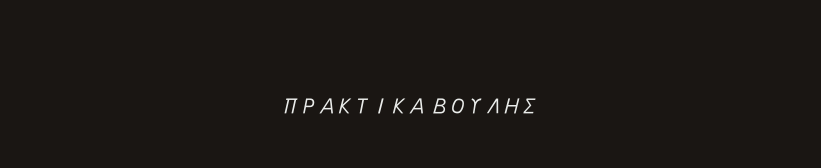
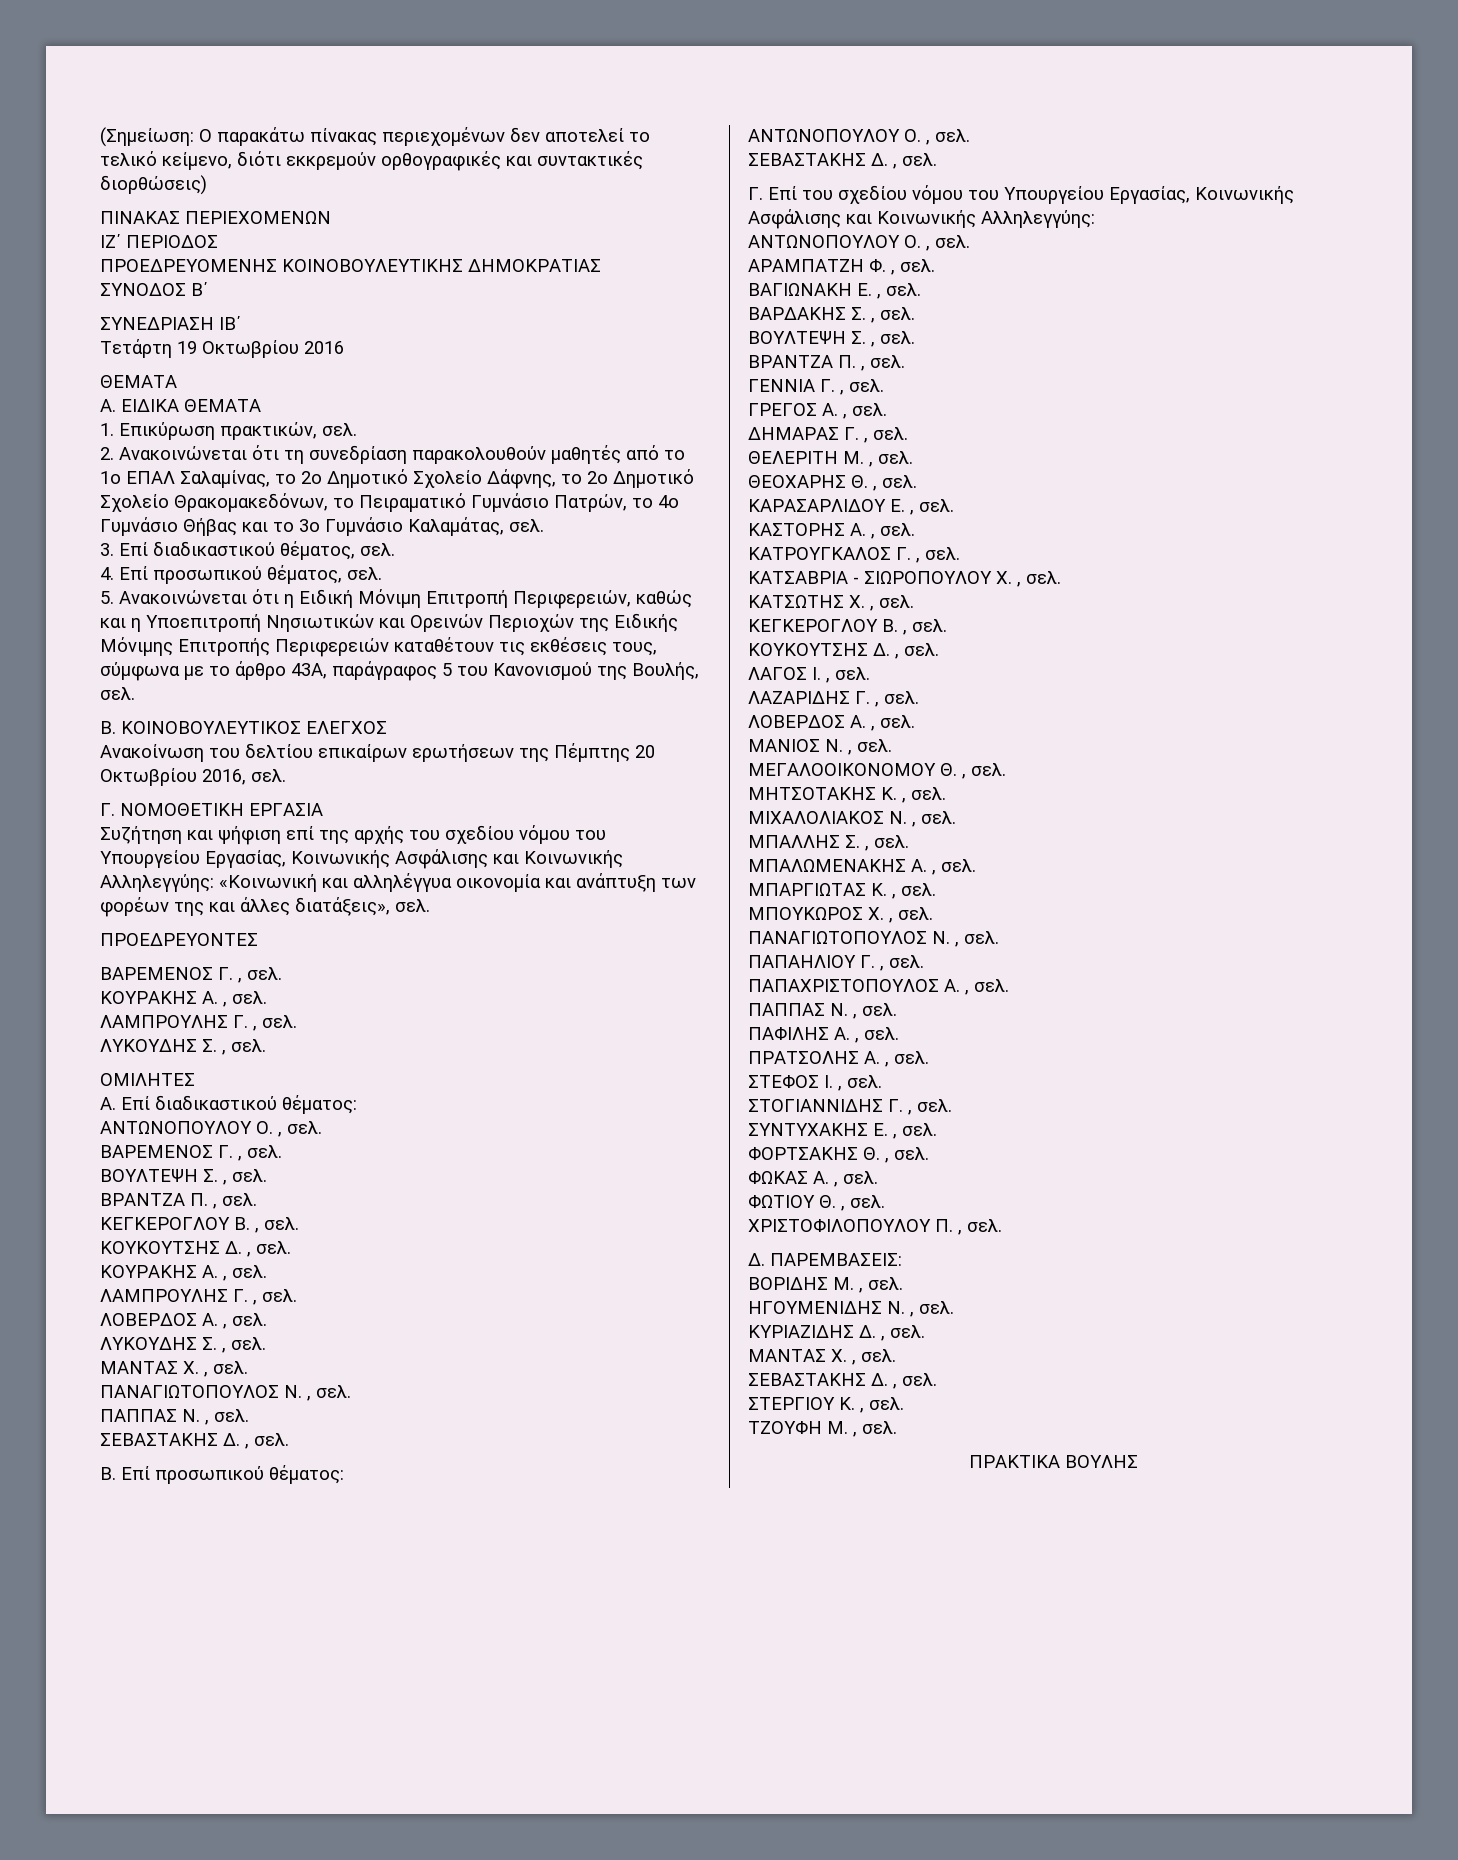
+ (Σημείωση: Ο παρακάτω πίνακας περιεχομένων δεν αποτελεί το τελικό κείμενο, διότι εκκρεμούν ορθογραφικές και συντακτικές διορθώσεις)
+ ΠΙΝΑΚΑΣ ΠΕΡΙΕΧΟΜΕΝΩΝ
+ ΙΖ΄ ΠΕΡΙΟΔΟΣ
+ ΠΡΟΕΔΡΕΥΟΜΕΝΗΣ ΚΟΙΝΟΒΟΥΛΕΥΤΙΚΗΣ ΔΗΜΟΚΡΑΤΙΑΣ
+ ΣΥΝΟΔΟΣ Β΄
+ ΣΥΝΕΔΡΙΑΣΗ ΙΒ΄
+ Τετάρτη 19 Οκτωβρίου 2016
+ ΘΕΜΑΤΑ
+ Α. ΕΙΔΙΚΑ ΘΕΜΑΤΑ
+ 1. Επικύρωση πρακτικών, σελ.
+ 2. Ανακοινώνεται ότι τη συνεδρίαση παρακολουθούν μαθητές από το 1ο ΕΠΑΛ Σαλαμίνας, το 2ο Δημοτικό Σχολείο Δάφνης, το 2ο Δημοτικό Σχολείο Θρακομακεδόνων, το Πειραματικό Γυμνάσιο Πατρών, το 4ο Γυμνάσιο Θήβας και το 3ο Γυμνάσιο Καλαμάτας, σελ.
+ 3. Επί διαδικαστικού θέματος, σελ.
+ 4. Επί προσωπικού θέματος, σελ.
+ 5. Ανακοινώνεται ότι η Ειδική Μόνιμη Επιτροπή Περιφερειών, καθώς και η Υποεπιτροπή Νησιωτικών και Ορεινών Περιοχών της Ειδικής Μόνιμης Επιτροπής Περιφερειών καταθέτουν τις εκθέσεις τους, σύμφωνα με το άρθρο 43Α, παράγραφος 5 του Κανονισμού της Βουλής, σελ.
+ Β. ΚΟΙΝΟΒΟΥΛΕΥΤΙΚΟΣ ΕΛΕΓΧΟΣ
+ Ανακοίνωση του δελτίου επικαίρων ερωτήσεων της Πέμπτης 20 Οκτωβρίου 2016, σελ.
+ Γ. ΝΟΜΟΘΕΤΙΚΗ ΕΡΓΑΣΙΑ
+ Συζήτηση και ψήφιση επί της αρχής του σχεδίου νόμου του Υπουργείου Εργασίας, Κοινωνικής Ασφάλισης και Κοινωνικής Αλληλεγγύης: «Κοινωνική και αλληλέγγυα οικονομία και ανάπτυξη των φορέων της και άλλες διατάξεις», σελ.
+ ΠΡΟΕΔΡΕΥΟΝΤΕΣ
+ ΒΑΡΕΜΕΝΟΣ Γ. , σελ.
+ ΚΟΥΡΑΚΗΣ Α. , σελ.
+ ΛΑΜΠΡΟΥΛΗΣ Γ. , σελ.
+ ΛΥΚΟΥΔΗΣ Σ. , σελ.
+ ΟΜΙΛΗΤΕΣ
+ Α. Επί διαδικαστικού θέματος:
+ ΑΝΤΩΝΟΠΟΥΛΟΥ Ο. , σελ.
+ ΒΑΡΕΜΕΝΟΣ Γ. , σελ.
+ ΒΟΥΛΤΕΨΗ Σ. , σελ.
+ ΒΡΑΝΤΖΑ Π. , σελ.
+ ΚΕΓΚΕΡΟΓΛΟΥ Β. , σελ.
+ ΚΟΥΚΟΥΤΣΗΣ Δ. , σελ.
+ ΚΟΥΡΑΚΗΣ Α. , σελ.
+ ΛΑΜΠΡΟΥΛΗΣ Γ. , σελ.
+ ΛΟΒΕΡΔΟΣ Α. , σελ.
+ ΛΥΚΟΥΔΗΣ Σ. , σελ.
+ ΜΑΝΤΑΣ Χ. , σελ.
+ ΠΑΝΑΓΙΩΤΟΠΟΥΛΟΣ Ν. , σελ.
+ ΠΑΠΠΑΣ Ν. , σελ.
+ ΣΕΒΑΣΤΑΚΗΣ Δ. , σελ.
+ Β. Επί προσωπικού θέματος:
+ ΑΝΤΩΝΟΠΟΥΛΟΥ Ο. , σελ.
+ ΣΕΒΑΣΤΑΚΗΣ Δ. , σελ.
+ Γ. Επί του σχεδίου νόμου του Υπουργείου Εργασίας, Κοινωνικής Ασφάλισης και Κοινωνικής Αλληλεγγύης:
+ ΑΝΤΩΝΟΠΟΥΛΟΥ Ο. , σελ.
+ ΑΡΑΜΠΑΤΖΗ Φ. , σελ.
+ ΒΑΓΙΩΝΑΚΗ Ε. , σελ.
+ ΒΑΡΔΑΚΗΣ Σ. , σελ.
+ ΒΟΥΛΤΕΨΗ Σ. , σελ.
+ ΒΡΑΝΤΖΑ Π. , σελ.
+ ΓΕΝΝΙΑ Γ. , σελ.
+ ΓΡΕΓΟΣ Α. , σελ.
+ ΔΗΜΑΡΑΣ Γ. , σελ.
+ ΘΕΛΕΡΙΤΗ Μ. , σελ.
+ ΘΕΟΧΑΡΗΣ Θ. , σελ.
+ ΚΑΡΑΣΑΡΛΙΔΟΥ Ε. , σελ.
+ ΚΑΣΤΟΡΗΣ Α. , σελ.
+ ΚΑΤΡΟΥΓΚΑΛΟΣ Γ. , σελ.
+ ΚΑΤΣΑΒΡΙΑ - ΣΙΩΡΟΠΟΥΛΟΥ Χ. , σελ.
+ ΚΑΤΣΩΤΗΣ Χ. , σελ.
+ ΚΕΓΚΕΡΟΓΛΟΥ Β. , σελ.
+ ΚΟΥΚΟΥΤΣΗΣ Δ. , σελ.
+ ΛΑΓΟΣ Ι. , σελ.
+ ΛΑΖΑΡΙΔΗΣ Γ. , σελ.
+ ΛΟΒΕΡΔΟΣ Α. , σελ.
+ ΜΑΝΙΟΣ Ν. , σελ.
+ ΜΕΓΑΛΟΟΙΚΟΝΟΜΟΥ Θ. , σελ.
+ ΜΗΤΣΟΤΑΚΗΣ Κ. , σελ.
+ ΜΙΧΑΛΟΛΙΑΚΟΣ Ν. , σελ.
+ ΜΠΑΛΛΗΣ Σ. , σελ.
+ ΜΠΑΛΩΜΕΝΑΚΗΣ Α. , σελ.
+ ΜΠΑΡΓΙΩΤΑΣ Κ. , σελ.
+ ΜΠΟΥΚΩΡΟΣ Χ. , σελ.
+ ΠΑΝΑΓΙΩΤΟΠΟΥΛΟΣ Ν. , σελ.
+ ΠΑΠΑΗΛΙΟΥ Γ. , σελ.
+ ΠΑΠΑΧΡΙΣΤΟΠΟΥΛΟΣ Α. , σελ.
+ ΠΑΠΠΑΣ Ν. , σελ.
+ ΠΑΦΙΛΗΣ Α. , σελ.
+ ΠΡΑΤΣΟΛΗΣ Α. , σελ.
+ ΣΤΕΦΟΣ Ι. , σελ.
+ ΣΤΟΓΙΑΝΝΙΔΗΣ Γ. , σελ.
+ ΣΥΝΤΥΧΑΚΗΣ Ε. , σελ.
+ ΦΟΡΤΣΑΚΗΣ Θ. , σελ.
+ ΦΩΚΑΣ Α. , σελ.
+ ΦΩΤΙΟΥ Θ. , σελ.
+ ΧΡΙΣΤΟΦΙΛΟΠΟΥΛΟΥ Π. , σελ.
+ Δ. ΠΑΡΕΜΒΑΣΕΙΣ:
+ ΒΟΡΙΔΗΣ Μ. , σελ.
+ ΗΓΟΥΜΕΝΙΔΗΣ Ν. , σελ.
+ ΚΥΡΙΑΖΙΔΗΣ Δ. , σελ.
+ ΜΑΝΤΑΣ Χ. , σελ.
+ ΣΕΒΑΣΤΑΚΗΣ Δ. , σελ.
+ ΣΤΕΡΓΙΟΥ Κ. , σελ.
+ ΤΖΟΥΦΗ Μ. , σελ.

